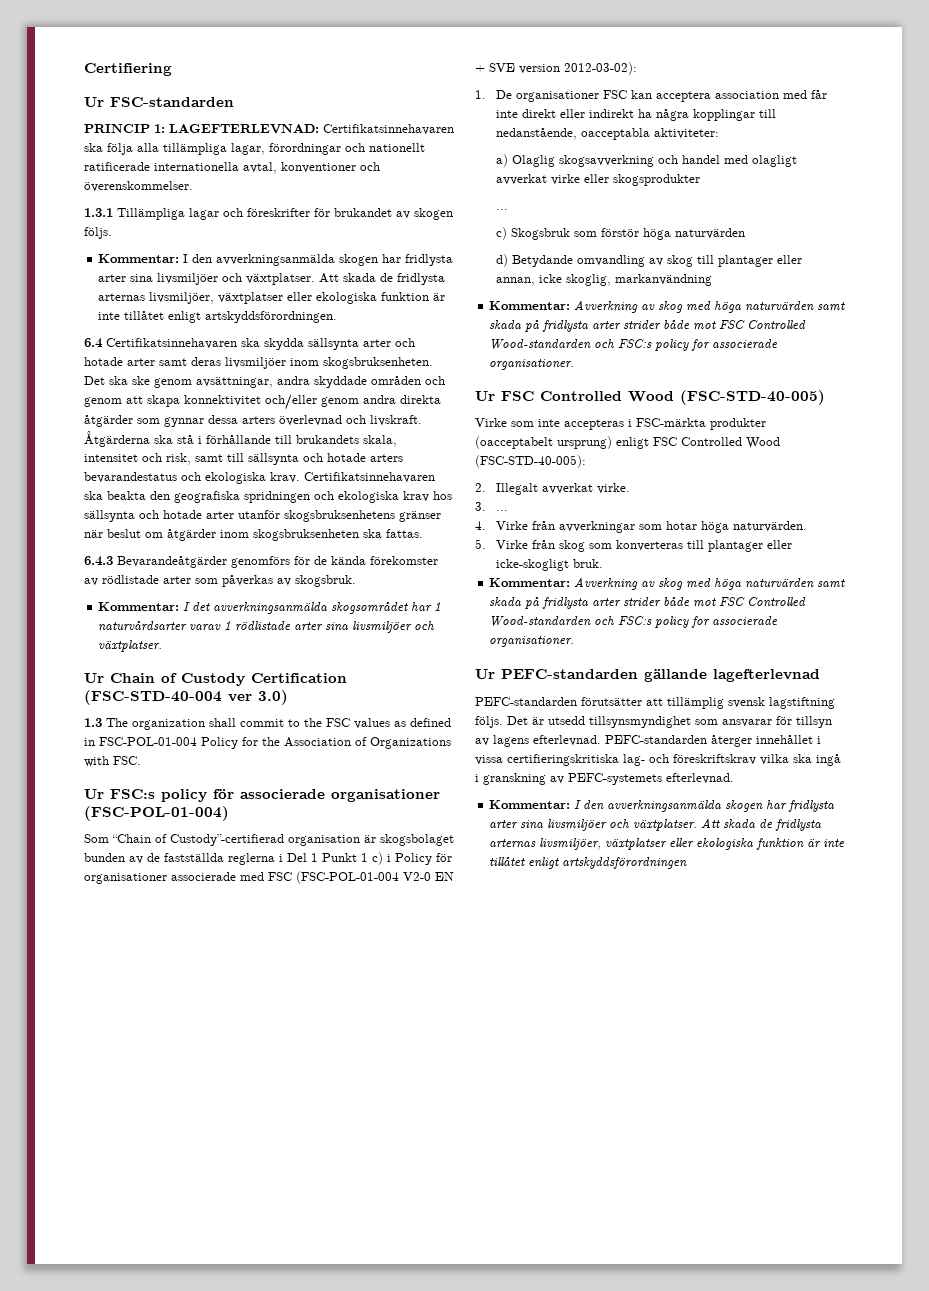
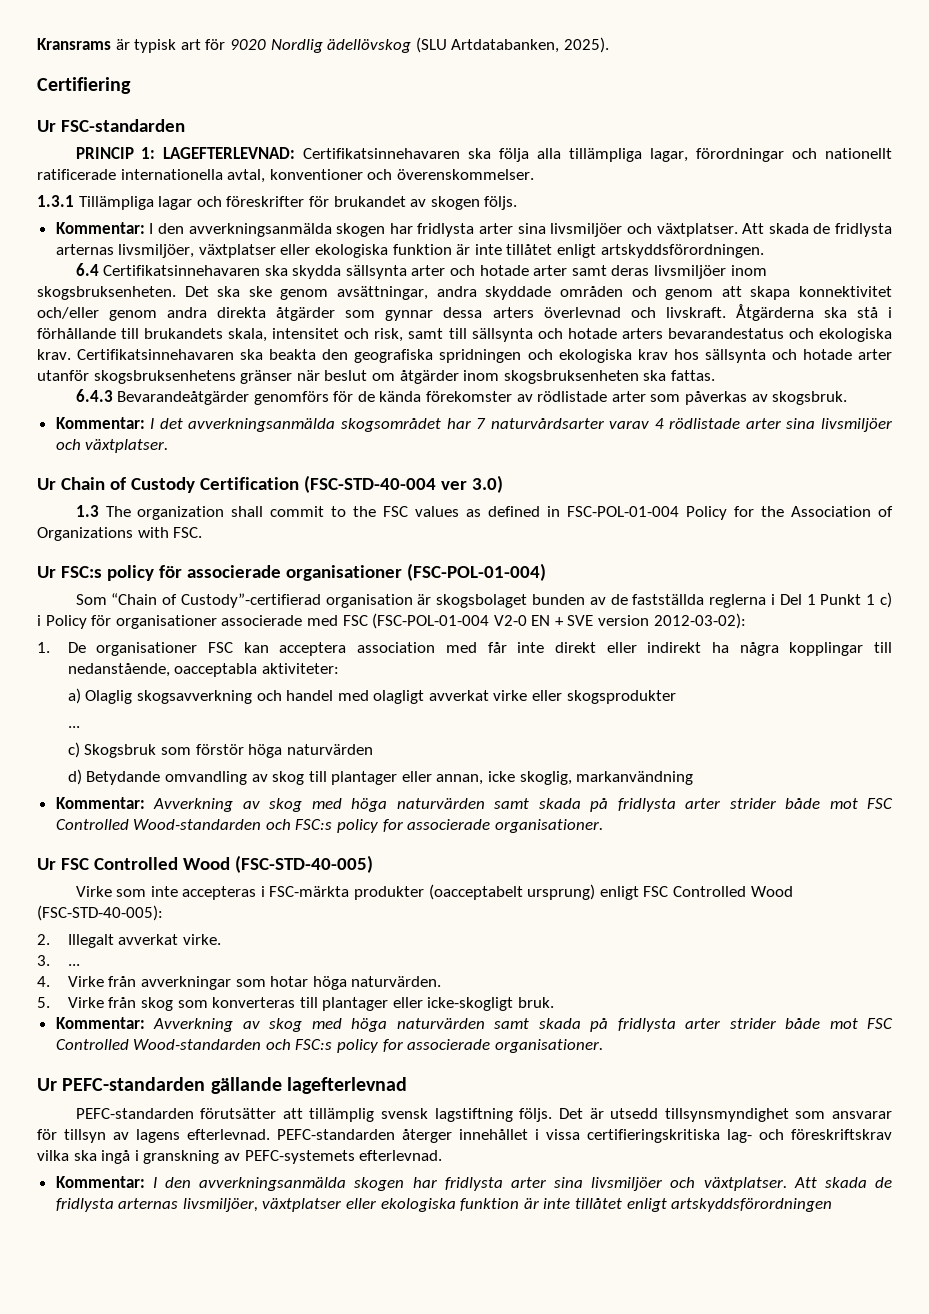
+ Kransrams är typisk art för 9020 Nordlig ädellövskog (SLU Artdatabanken, 2025).
- Kommentar: I det avverkningsanmälda skogsområdet har 1 naturvårdsarter varav 1 rödlistade arter sina livsmiljöer och växtplatser.
+ Kommentar: I det avverkningsanmälda skogsområdet har 7 naturvårdsarter varav 4 rödlistade arter sina livsmiljöer och växtplatser.

